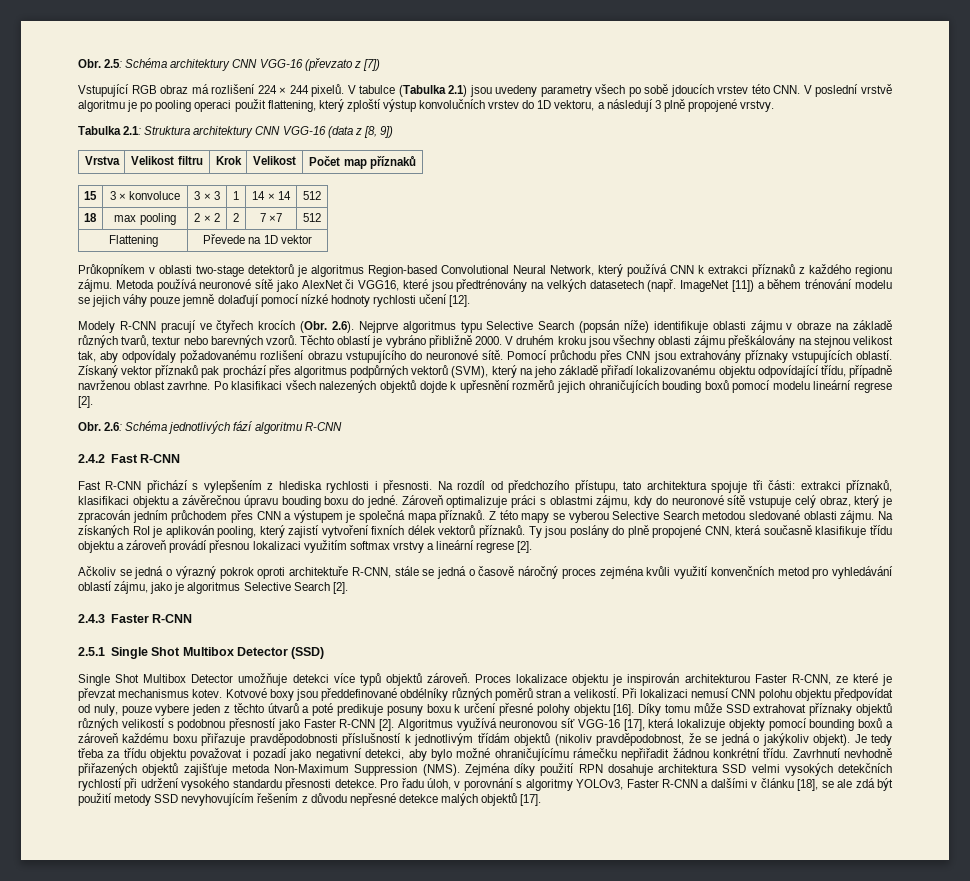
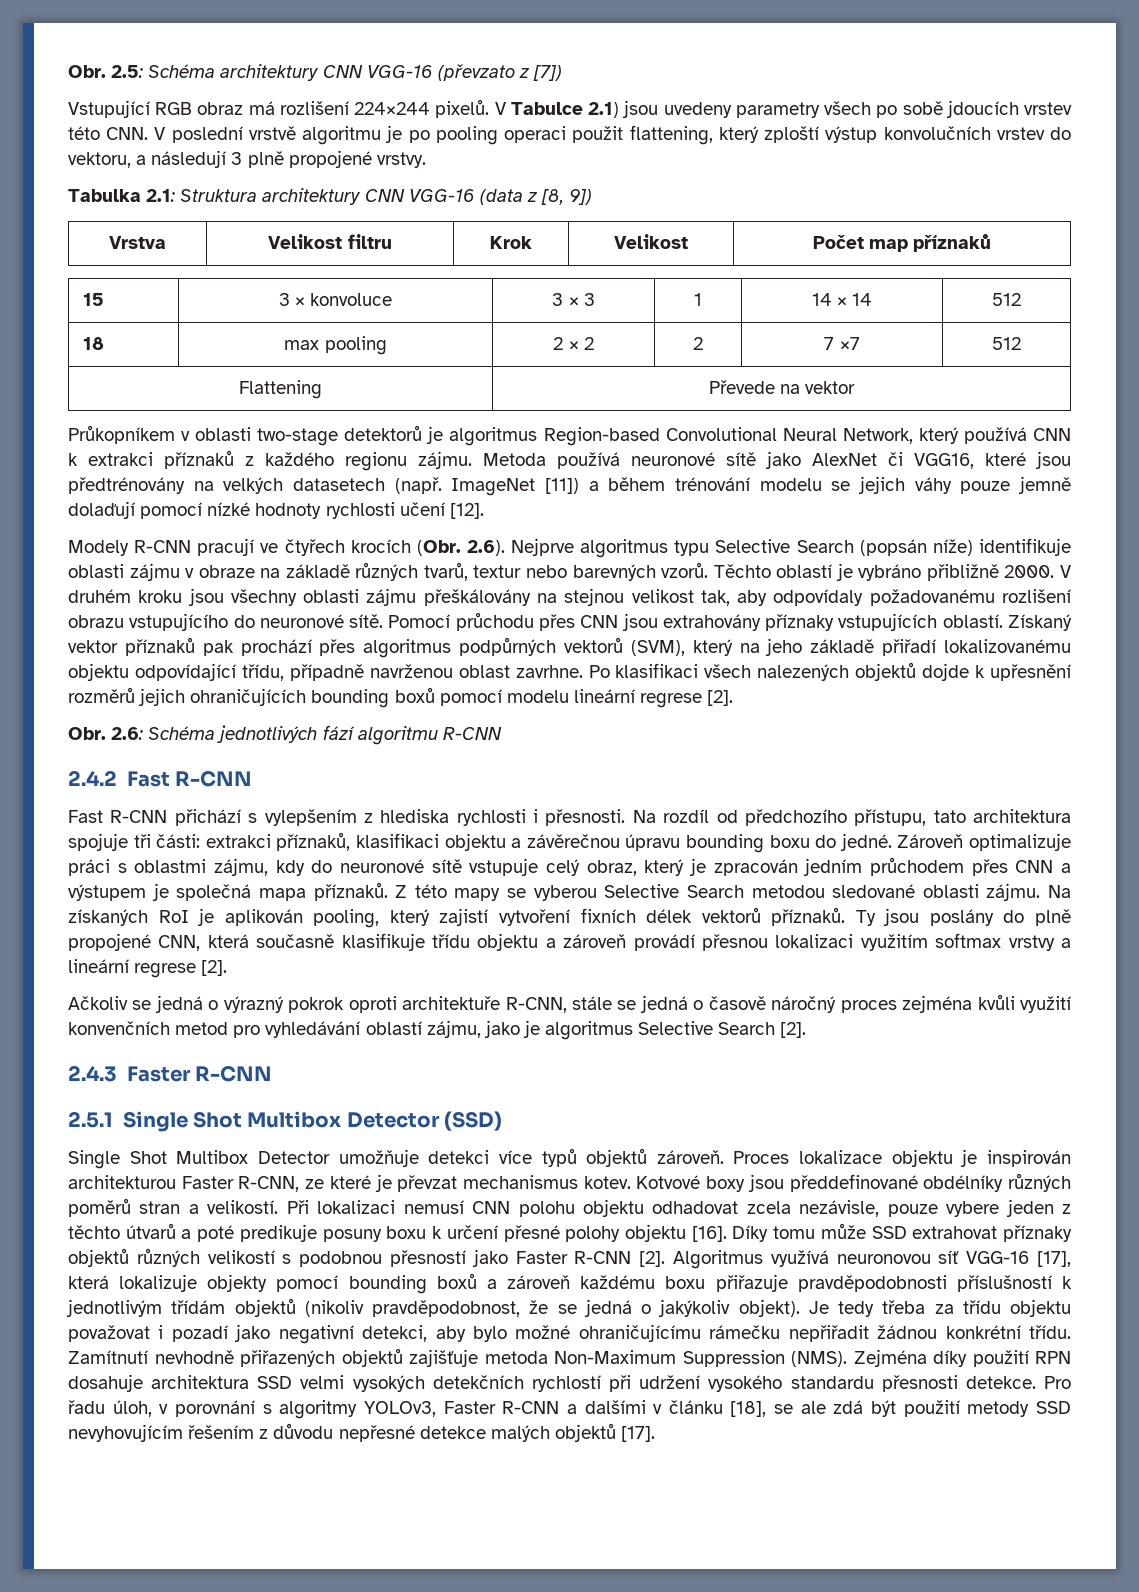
- Vstupující RGB obraz má rozlišení 224 × 244 pixelů. V tabulce (Tabulka 2.1) jsou uvedeny parametry všech po sobě jdoucích vrstev této CNN. V poslední vrstvě algoritmu je po pooling operaci použit flattening, který zploští výstup konvolučních vrstev do 1D vektoru, a následují 3 plně propojené vrstvy.
+ Vstupující RGB obraz má rozlišení 224×244 pixelů. V Tabulce 2.1) jsou uvedeny parametry všech po sobě jdoucích vrstev této CNN. V poslední vrstvě algoritmu je po pooling operaci použit flattening, který zploští výstup konvolučních vrstev do vektoru, a následují 3 plně propojené vrstvy.
- Flattening | Převede na 1D vektor
+ Flattening | Převede na vektor
- Po klasifikaci všech nalezených objektů dojde k upřesnění rozměrů jejich ohraničujících bouding boxů pomocí modelu lineární regrese [2].
+ Po klasifikaci všech nalezených objektů dojde k upřesnění rozměrů jejich ohraničujících bounding boxů pomocí modelu lineární regrese [2].
- Na rozdíl od předchozího přístupu, tato architektura spojuje tři části: extrakci příznaků, klasifikaci objektu a závěrečnou úpravu bouding boxu do jedné.
+ Na rozdíl od předchozího přístupu, tato architektura spojuje tři části: extrakci příznaků, klasifikaci objektu a závěrečnou úpravu bounding boxu do jedné.
- Při lokalizaci nemusí CNN polohu objektu předpovídat od nuly, pouze vybere jeden z těchto útvarů a poté predikuje posuny boxu k určení přesné polohy objektu [16].
+ Při lokalizaci nemusí CNN polohu objektu odhadovat zcela nezávisle, pouze vybere jeden z těchto útvarů a poté predikuje posuny boxu k určení přesné polohy objektu [16].
- Zavrhnutí nevhodně přiřazených objektů zajišťuje metoda Non-Maximum Suppression (NMS).
+ Zamítnutí nevhodně přiřazených objektů zajišťuje metoda Non-Maximum Suppression (NMS).

